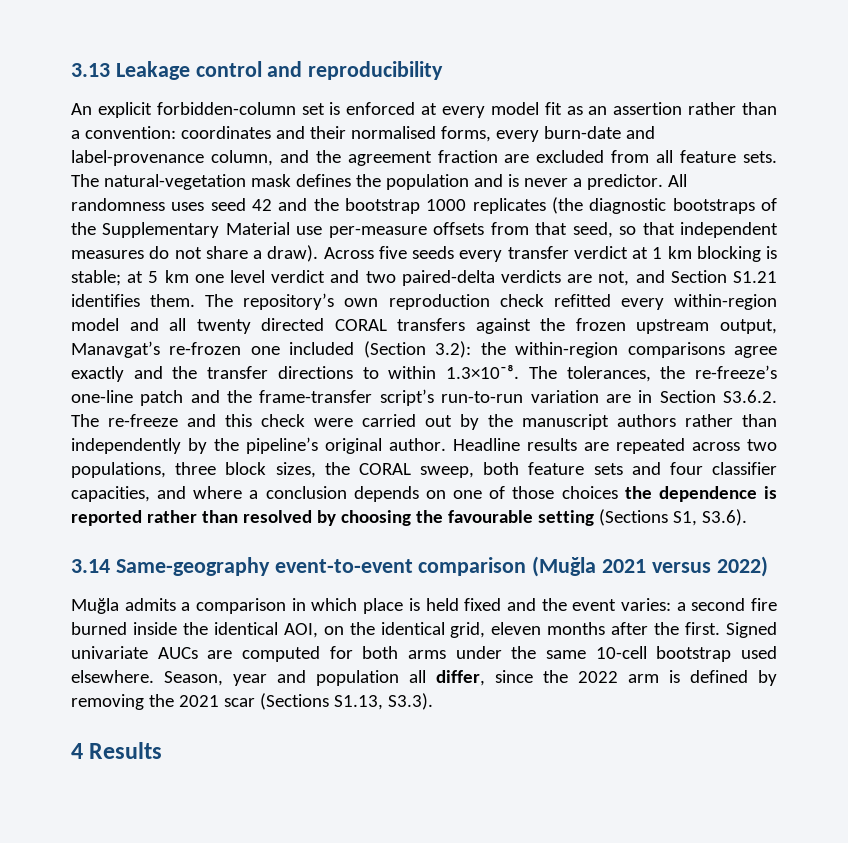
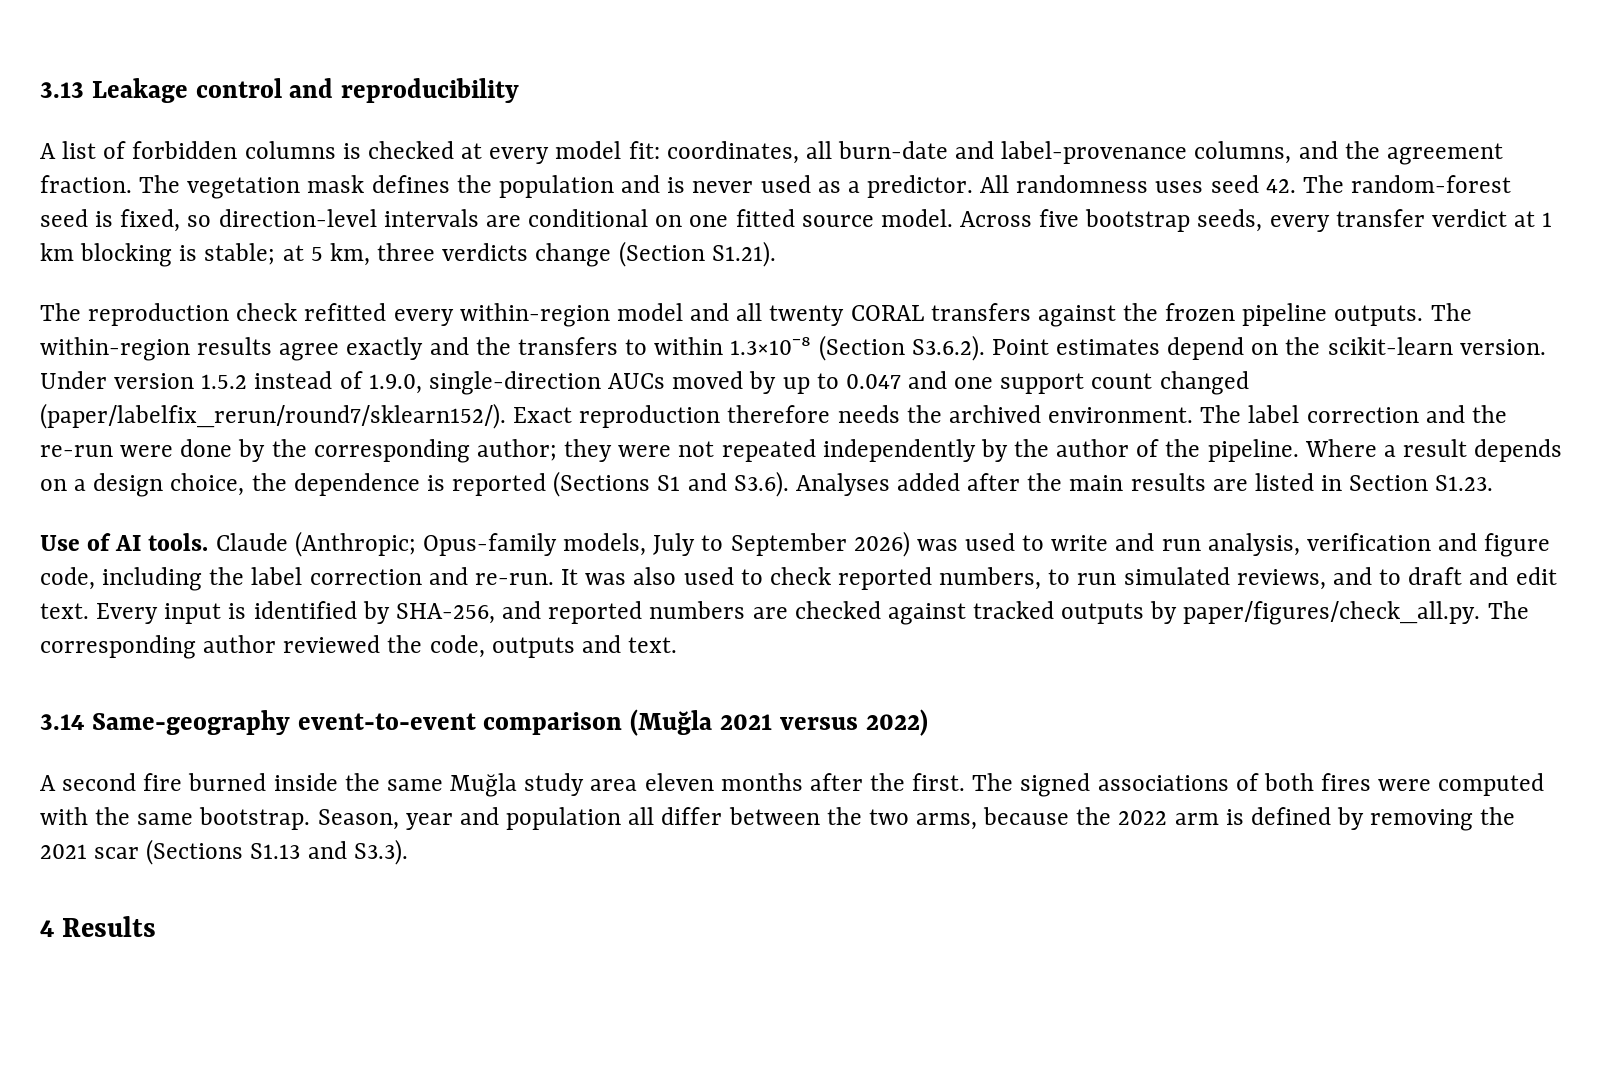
- An explicit forbidden-column set is enforced at every model fit as an assertion rather than a convention: coordinates and their normalised forms, every burn-date and label-provenance column, and the agreement fraction are excluded from all feature sets. The natural-vegetation mask defines the population and is never a predictor.
+ A list of forbidden columns is checked at every model fit: coordinates, all burn-date and label-provenance columns, and the agreement fraction. The vegetation mask defines the population and is never used as a predictor.
- All randomness uses seed 42 and the bootstrap 1000 replicates (the diagnostic bootstraps of the Supplementary Material use per-measure offsets from that seed, so that independent measures do not share a draw). Across five seeds every transfer verdict at 1 km blocking is stable; at 5 km one level verdict and two paired-delta verdicts are not, and Section S1.21 identifies them. The repository’s own reproduction check refitted every within-region model and all twenty directed CORAL transfers against the frozen upstream output, Manavgat’s re-frozen one included (Section 3.2): the within-region comparisons agree exactly and the transfer directions to within 1.3×10⁻⁸. The tolerances, the re-freeze’s one-line patch and the frame-transfer script’s run-to-run variation are in Section S3.6.2. The re-freeze and this check were carried out by the manuscript authors rather than independently by the pipeline’s original author. Headline results are repeated across two populations, three block sizes, the CORAL sweep, both feature sets and four classifier capacities, and where a conclusion depends on one of those choices the dependence is reported rather than resolved by choosing the favourable setting (Sections S1, S3.6).
+ All randomness uses seed 42. The random-forest seed is fixed, so direction-level intervals are conditional on one fitted source model. Across five bootstrap seeds, every transfer verdict at 1 km blocking is stable; at 5 km, three verdicts change (Section S1.21).
+ The reproduction check refitted every within-region model and all twenty CORAL transfers against the frozen pipeline outputs. The within-region results agree exactly and the transfers to within 1.3×10⁻⁸ (Section S3.6.2). Point estimates depend on the scikit-learn version. Under version 1.5.2 instead of 1.9.0, single-direction AUCs moved by up to 0.047 and one support count changed (paper/labelfix_rerun/round7/sklearn152/). Exact reproduction therefore needs the archived environment. The label correction and the re-run were done by the corresponding author; they were not repeated independently by the author of the pipeline. Where a result depends on a design choice, the dependence is reported (Sections S1 and S3.6). Analyses added after the main results are listed in Section S1.23.
+ Use of AI tools. Claude (Anthropic; Opus-family models, July to September 2026) was used to write and run analysis, verification and figure code, including the label correction and re-run. It was also used to check reported numbers, to run simulated reviews, and to draft and edit text. Every input is identified by SHA-256, and reported numbers are checked against tracked outputs by paper/figures/check_all.py. The corresponding author reviewed the code, outputs and text.
- Muğla admits a comparison in which place is held fixed and the event varies: a second fire burned inside the identical AOI, on the identical grid, eleven months after the first.
+ A second fire burned inside the same Muğla study area eleven months after the first.
- Signed univariate AUCs are computed for both arms under the same 10-cell bootstrap used elsewhere.
+ The signed associations of both fires were computed with the same bootstrap.
- Season, year and population all differ, since the 2022 arm is defined by removing the 2021 scar (Sections S1.13, S3.3).
+ Season, year and population all differ between the two arms, because the 2022 arm is defined by removing the 2021 scar (Sections S1.13 and S3.3).

